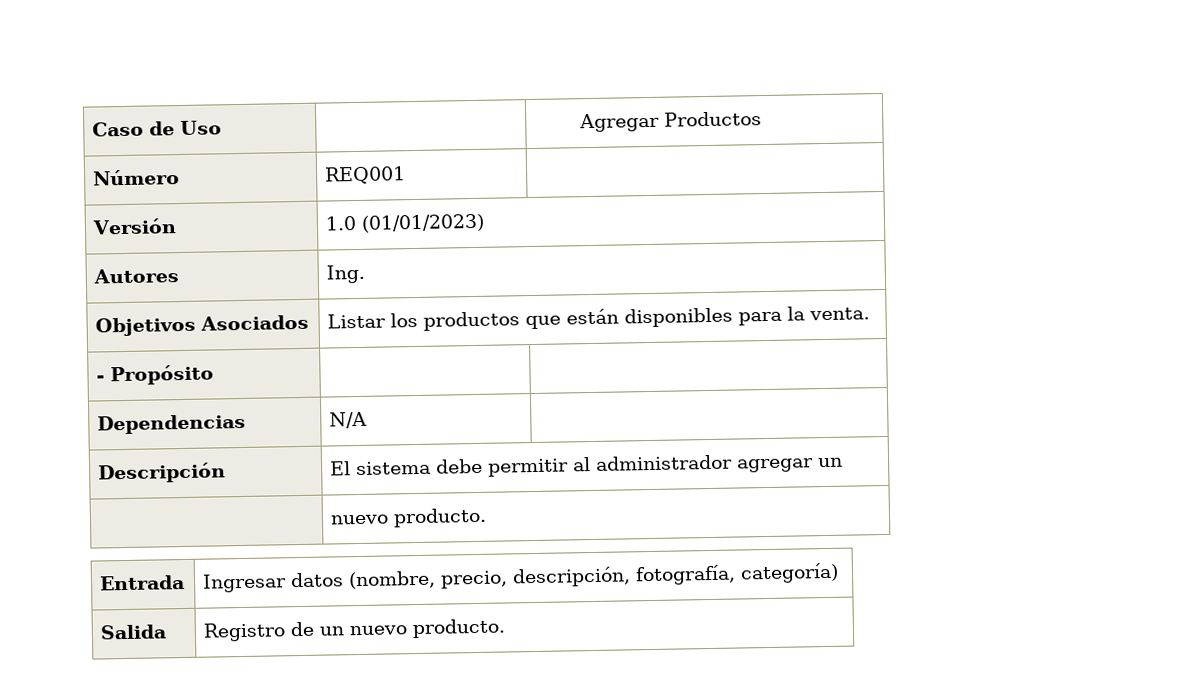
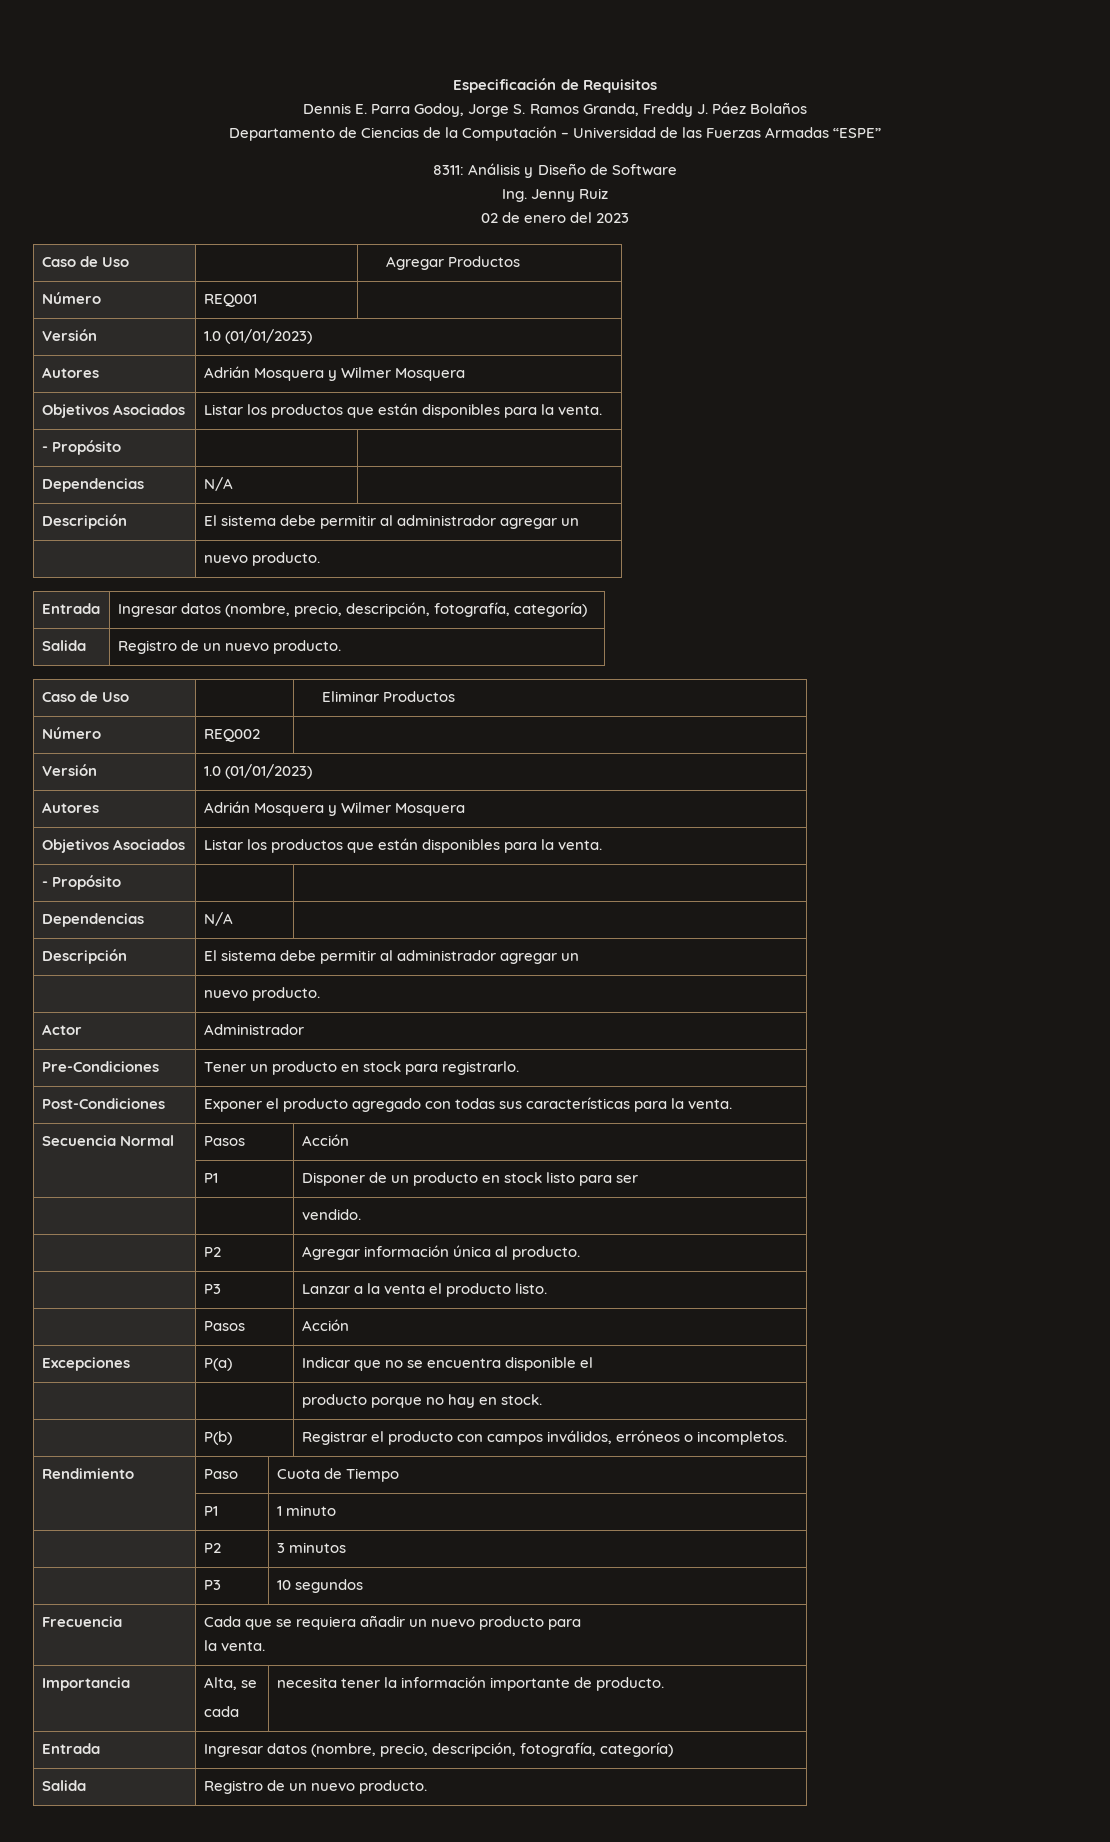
+ Especificación de Requisitos
+ Dennis E. Parra Godoy, Jorge S. Ramos Granda, Freddy J. Páez Bolaños
+ Departamento de Ciencias de la Computación – Universidad de las Fuerzas Armadas “ESPE”
+ 8311: Análisis y Diseño de Software
+ Ing. Jenny Ruiz
+ 02 de enero del 2023
  Número | REQ001 |
  Versión | 1.0 (01/01/2023)
- Autores | Ing.
+ Autores | Adrián Mosquera y Wilmer Mosquera
+ Caso de Uso | | Eliminar Productos
+ Número | REQ002 |
+ Versión | 1.0 (01/01/2023)
+ Autores | Adrián Mosquera y Wilmer Mosquera
+ Objetivos Asociados | Listar los productos que están disponibles para la venta.
+ - Propósito | |
+ Dependencias | N/A |
+ Descripción | El sistema debe permitir al administrador agregar un
+ | nuevo producto.
+ Actor | Administrador
+ Pre-Condiciones | Tener un producto en stock para registrarlo.
+ Post-Condiciones | Exponer el producto agregado con todas sus características para la venta.
+ Secuencia Normal | Pasos | Acción
+ | P1 | Disponer de un producto en stock listo para ser
+ | | vendido.
+ | P2 | Agregar información única al producto.
+ | P3 | Lanzar a la venta el producto listo.
+ | Pasos | Acción
+ Excepciones | P(a) | Indicar que no se encuentra disponible el
+ | | producto porque no hay en stock.
+ | P(b) | Registrar el producto con campos inválidos, erróneos o incompletos.
+ Rendimiento | Paso | Cuota de Tiempo
+ | P1 | 1 minuto
+ | P2 | 3 minutos
+ | P3 | 10 segundos
+ Frecuencia | Cada que se requiera añadir un nuevo producto para
+ la venta.
+ Importancia | Alta, se
+ cada | necesita tener la información importante de producto.
+ Entrada | Ingresar datos (nombre, precio, descripción, fotografía, categoría)
+ Salida | Registro de un nuevo producto.

